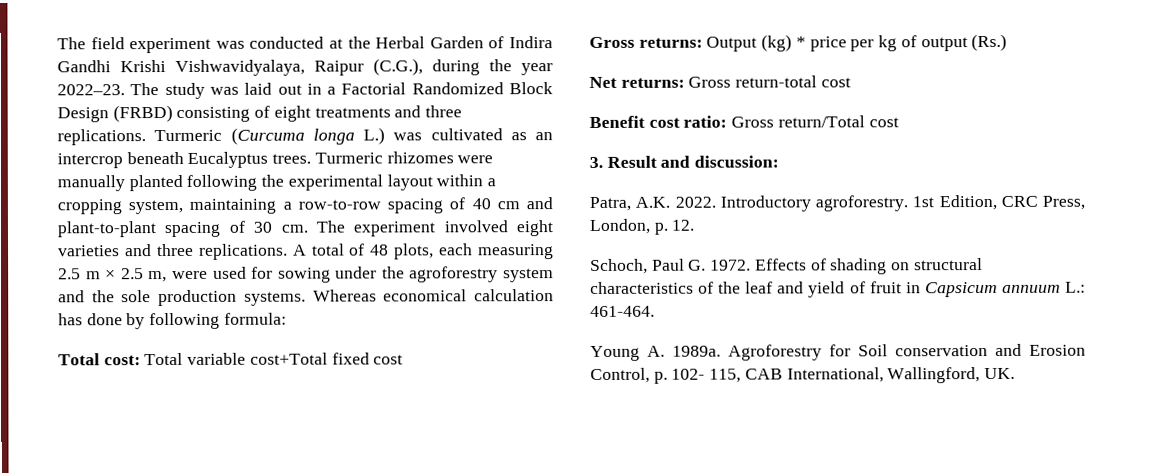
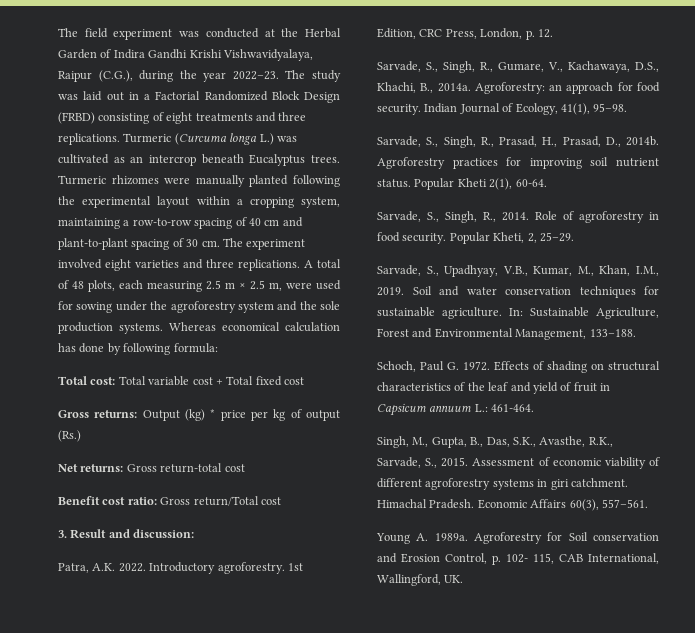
- Total cost: Total variable cost+Total fixed cost
+ Total cost: Total variable cost + Total fixed cost
+ Sarvade, S., Singh, R., Gumare, V., Kachawaya, D.S., Khachi, B., 2014a. Agroforestry: an approach for food security. Indian Journal of Ecology, 41(1), 95–98.
+ Sarvade, S., Singh, R., Prasad, H., Prasad, D., 2014b. Agroforestry practices for improving soil nutrient status. Popular Kheti 2(1), 60-64.
+ Sarvade, S., Singh, R., 2014. Role of agroforestry in food security. Popular Kheti, 2, 25–29.
+ Sarvade, S., Upadhyay, V.B., Kumar, M., Khan, I.M., 2019. Soil and water conservation techniques for sustainable agriculture. In: Sustainable Agriculture, Forest and Environmental Management, 133–188.
+ Singh, M., Gupta, B., Das, S.K., Avasthe, R.K., Sarvade, S., 2015. Assessment of economic viability of different agroforestry systems in giri catchment. Himachal Pradesh. Economic Affairs 60(3), 557–561.

